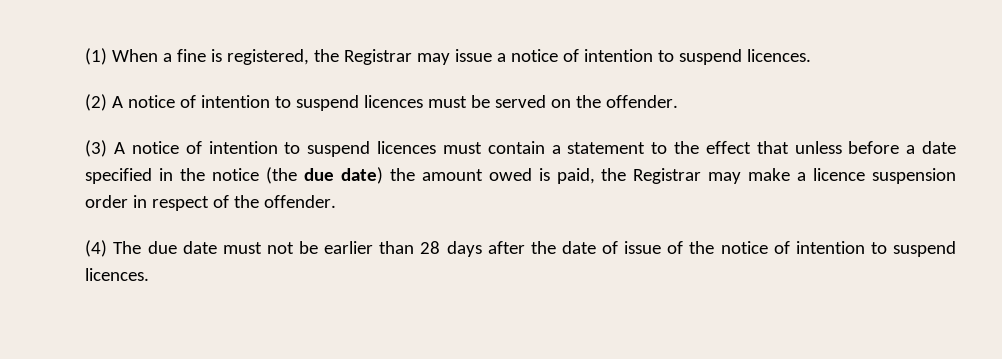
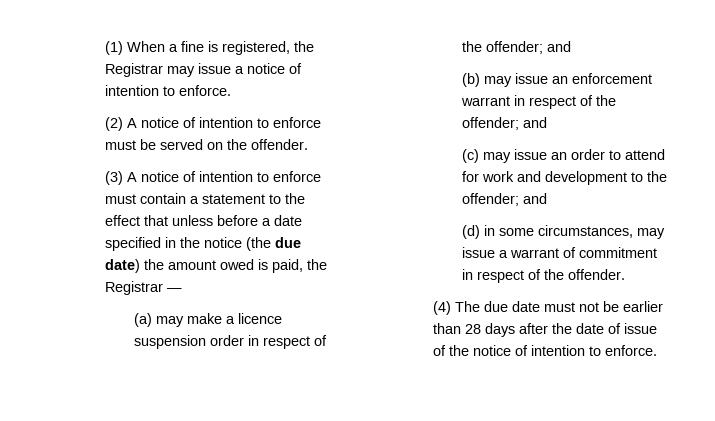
- (1) When a fine is registered, the Registrar may issue a notice of intention to suspend licences.
+ (1) When a fine is registered, the Registrar may issue a notice of intention to enforce.
- (2) A notice of intention to suspend licences must be served on the offender.
+ (2) A notice of intention to enforce must be served on the offender.
- (3) A notice of intention to suspend licences must contain a statement to the effect that unless before a date specified in the notice (the due date) the amount owed is paid, the Registrar may make a licence suspension order in respect of the offender.
+ (3) A notice of intention to enforce must contain a statement to the effect that unless before a date specified in the notice (the due date) the amount owed is paid, the Registrar —
+ (a) may make a licence suspension order in respect of the offender; and
+ (b) may issue an enforcement warrant in respect of the offender; and
+ (c) may issue an order to attend for work and development to the offender; and
+ (d) in some circumstances, may issue a warrant of commitment in respect of the offender.
- (4) The due date must not be earlier than 28 days after the date of issue of the notice of intention to suspend licences.
+ (4) The due date must not be earlier than 28 days after the date of issue of the notice of intention to enforce.

